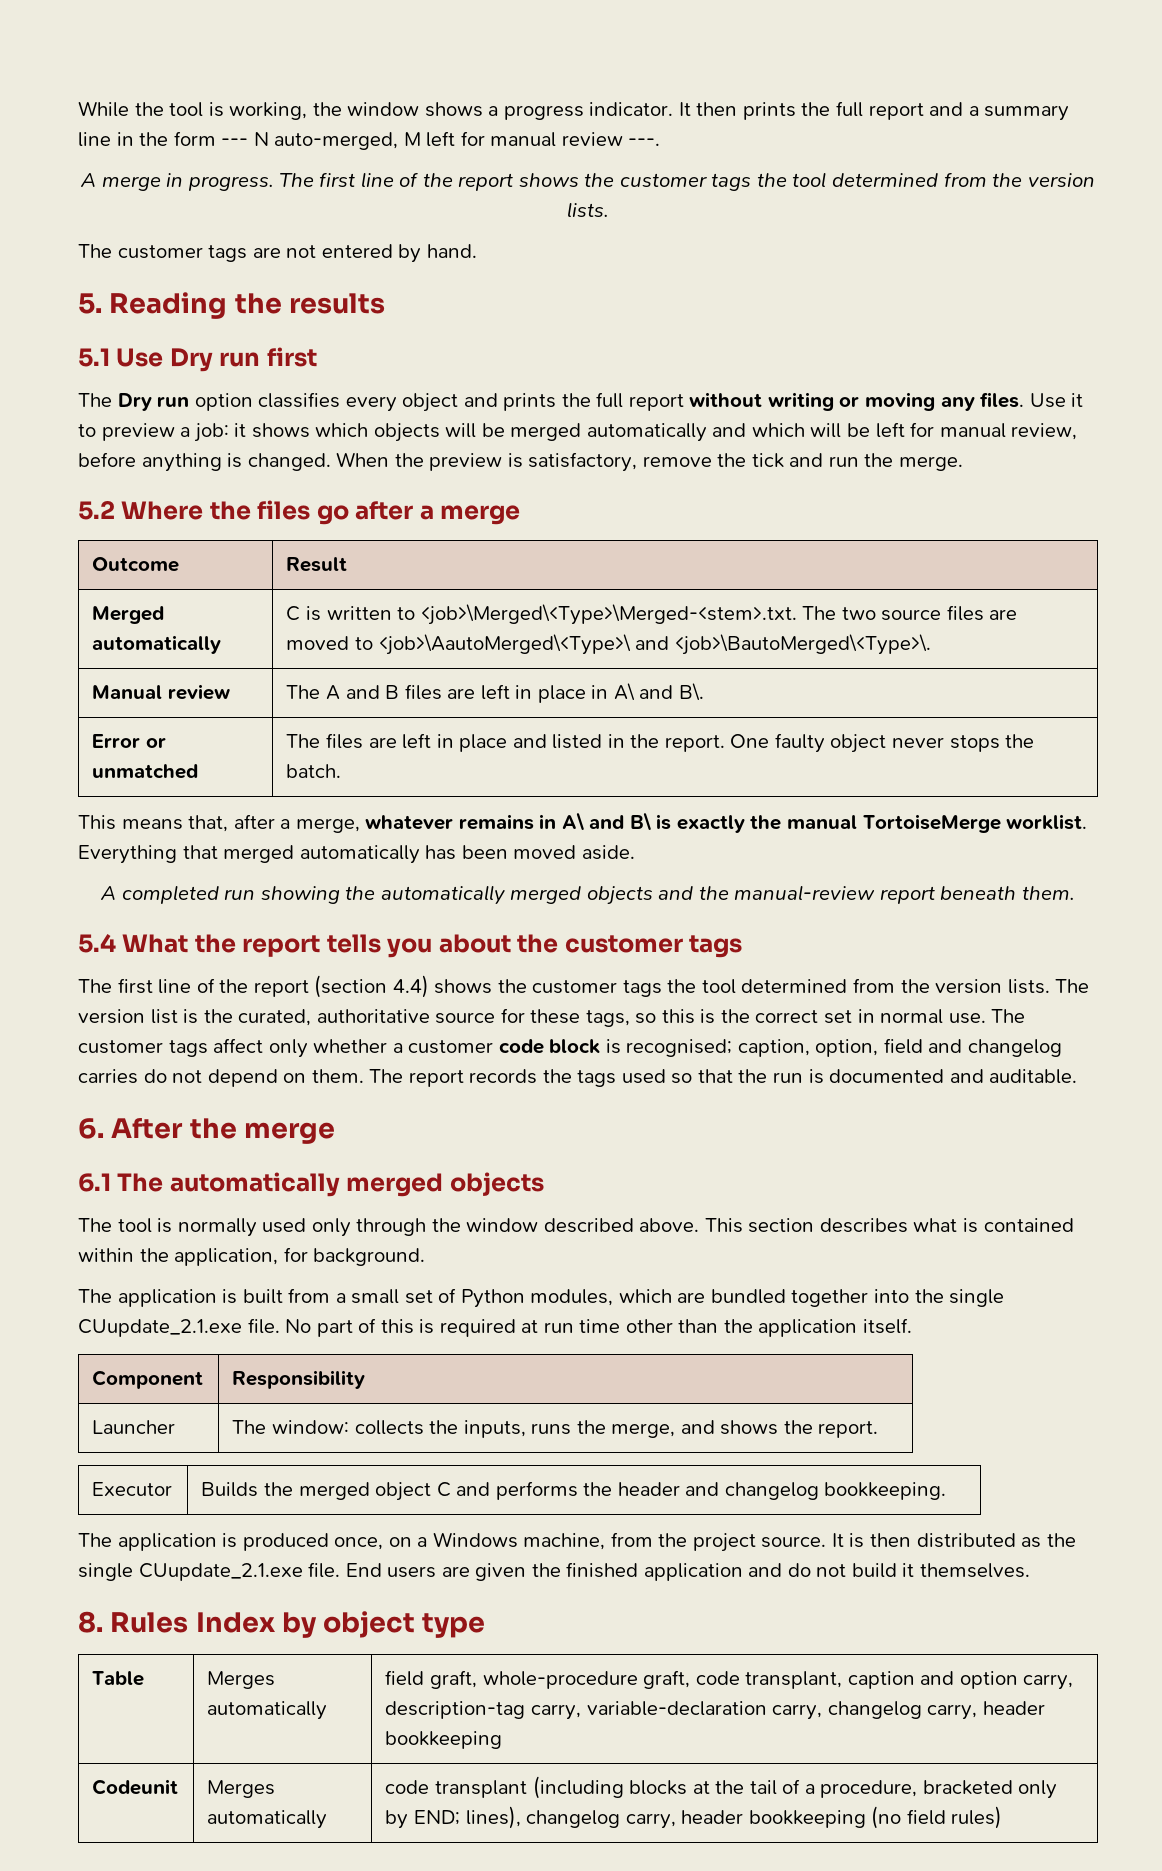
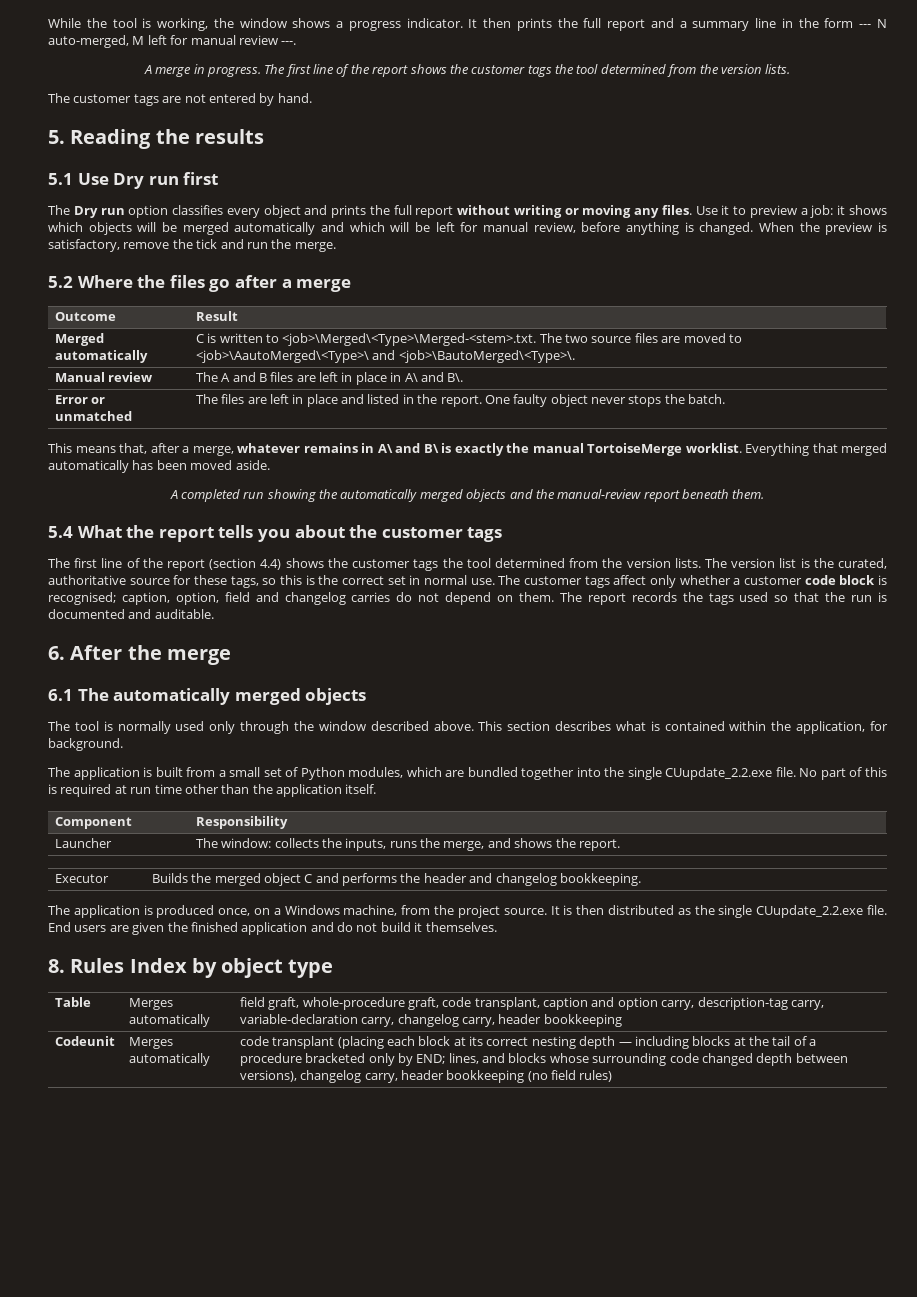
- The application is built from a small set of Python modules, which are bundled together into the single CUupdate_2.1.exe file.
+ The application is built from a small set of Python modules, which are bundled together into the single CUupdate_2.2.exe file.
- It is then distributed as the single CUupdate_2.1.exe file.
+ It is then distributed as the single CUupdate_2.2.exe file.
- code transplant (including blocks at the tail of a procedure, bracketed only by END; lines), changelog carry, header bookkeeping (no field rules)
+ code transplant (placing each block at its correct nesting depth — including blocks at the tail of a procedure bracketed only by END; lines, and blocks whose surrounding code changed depth between versions), changelog carry, header bookkeeping (no field rules)

